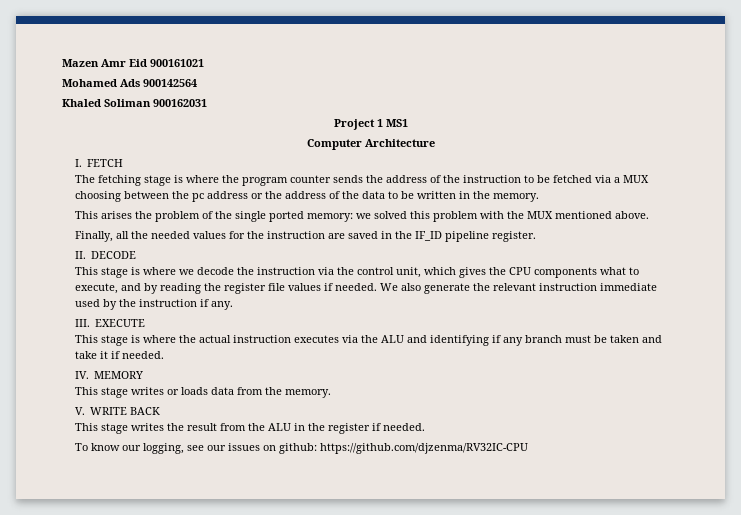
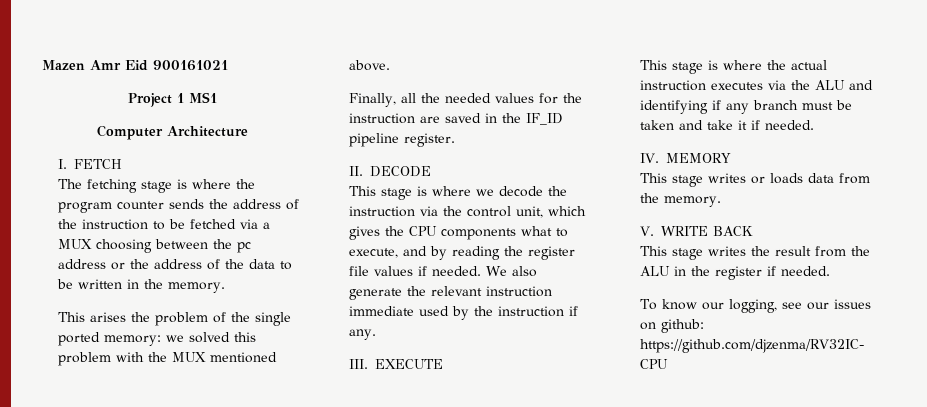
- Mohamed Ads 900142564
- Khaled Soliman 900162031

